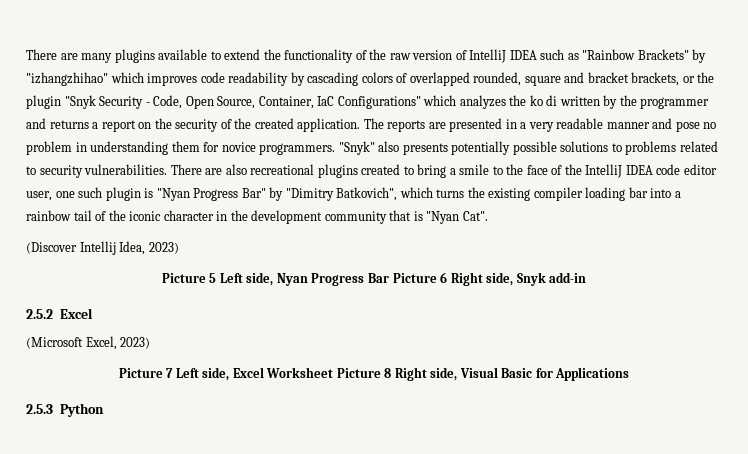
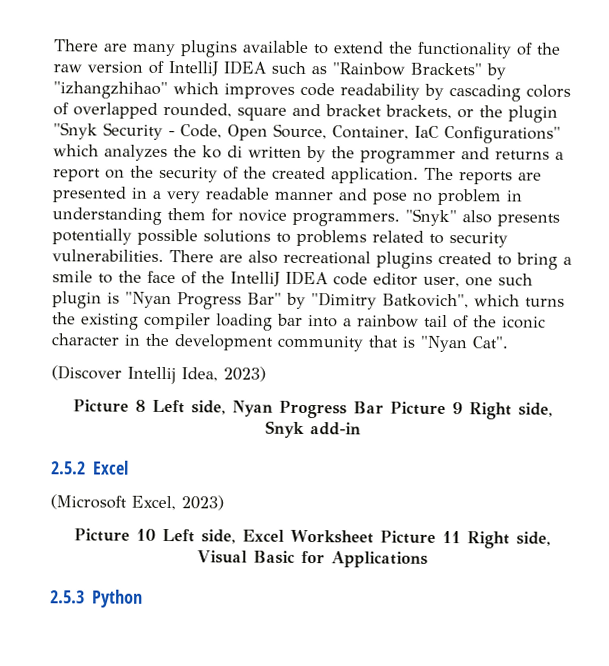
- Picture 5 Left side, Nyan Progress Bar Picture 6 Right side, Snyk add-in
+ Picture 8 Left side, Nyan Progress Bar Picture 9 Right side, Snyk add-in
- Picture 7 Left side, Excel Worksheet Picture 8 Right side, Visual Basic for Applications
+ Picture 10 Left side, Excel Worksheet Picture 11 Right side, Visual Basic for Applications

